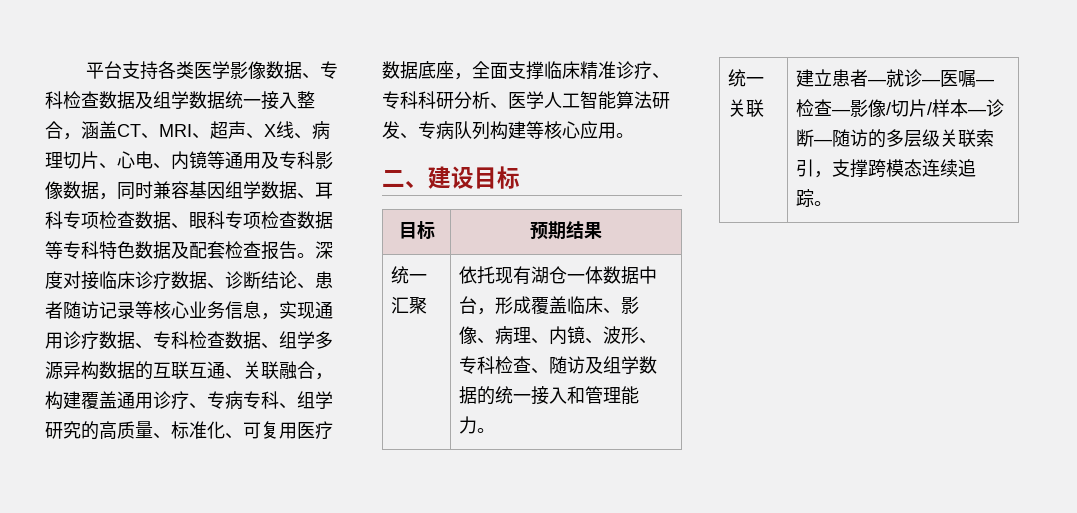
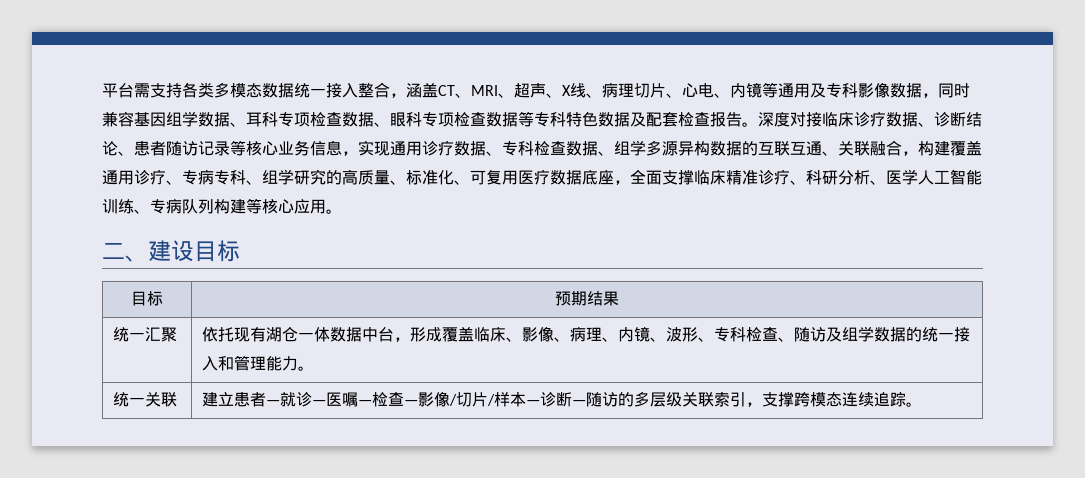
- 平台支持各类医学影像数据、专科检查数据及组学数据统一接入整合，涵盖CT、MRI、超声、X线、病理切片、心电、内镜等通用及专科影像数据，同时兼容基因组学数据、耳科专项检查数据、眼科专项检查数据等专科特色数据及配套检查报告。
+ 平台需支持各类多模态数据统一接入整合，涵盖CT、MRI、超声、X线、病理切片、心电、内镜等通用及专科影像数据，同时兼容基因组学数据、耳科专项检查数据、眼科专项检查数据等专科特色数据及配套检查报告。
- 深度对接临床诊疗数据、诊断结论、患者随访记录等核心业务信息，实现通用诊疗数据、专科检查数据、组学多源异构数据的互联互通、关联融合，构建覆盖通用诊疗、专病专科、组学研究的高质量、标准化、可复用医疗数据底座，全面支撑临床精准诊疗、专科科研分析、医学人工智能算法研发、专病队列构建等核心应用。
+ 深度对接临床诊疗数据、诊断结论、患者随访记录等核心业务信息，实现通用诊疗数据、专科检查数据、组学多源异构数据的互联互通、关联融合，构建覆盖通用诊疗、专病专科、组学研究的高质量、标准化、可复用医疗数据底座，全面支撑临床精准诊疗、科研分析、医学人工智能训练、专病队列构建等核心应用。

